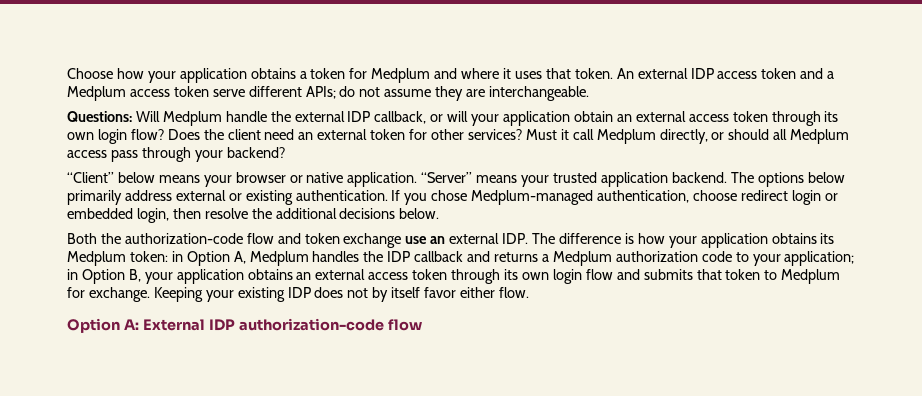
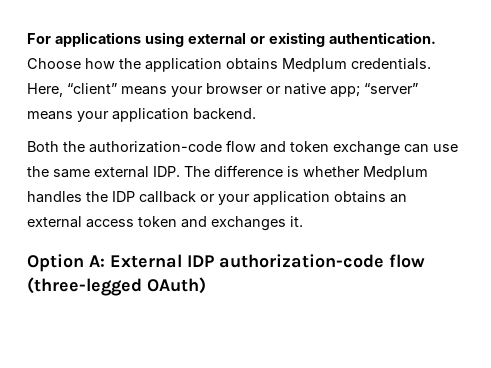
+ For applications using external or existing authentication.
- Choose how your application obtains a token for Medplum and where it uses that token. An external IDP access token and a Medplum access token serve different APIs; do not assume they are interchangeable.
- Questions: Will Medplum handle the external IDP callback, or will your application obtain an external access token through its own login flow? Does the client need an external token for other services? Must it call Medplum directly, or should all Medplum access pass through your backend?
- “Client” below means your browser or native application. “Server” means your trusted application backend. The options below primarily address external or existing authentication. If you chose Medplum-managed authentication, choose redirect login or embedded login, then resolve the additional decisions below.
+ Choose how the application obtains Medplum credentials. Here, “client” means your browser or native app; “server” means your application backend.
- Both the authorization-code flow and token exchange use an external IDP. The difference is how your application obtains its Medplum token: in Option A, Medplum handles the IDP callback and returns a Medplum authorization code to your application; in Option B, your application obtains an external access token through its own login flow and submits that token to Medplum for exchange. Keeping your existing IDP does not by itself favor either flow.
+ Both the authorization-code flow and token exchange can use the same external IDP. The difference is whether Medplum handles the IDP callback or your application obtains an external access token and exchanges it.
- Option A: External IDP authorization-code flow
+ Option A: External IDP authorization-code flow (three-legged OAuth)

